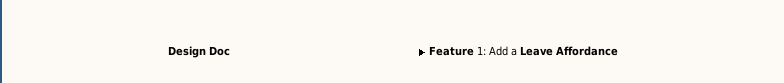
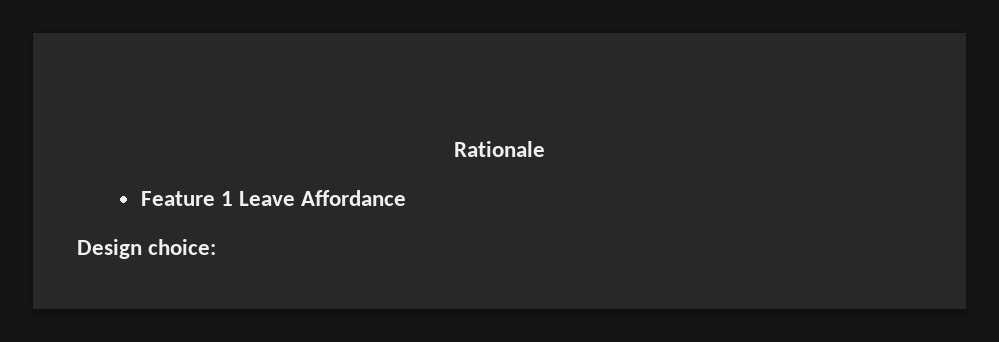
- Design Doc
+ Rationale
- Feature 1: Add a Leave Affordance
+ Feature 1 Leave Affordance
+ Design choice:

